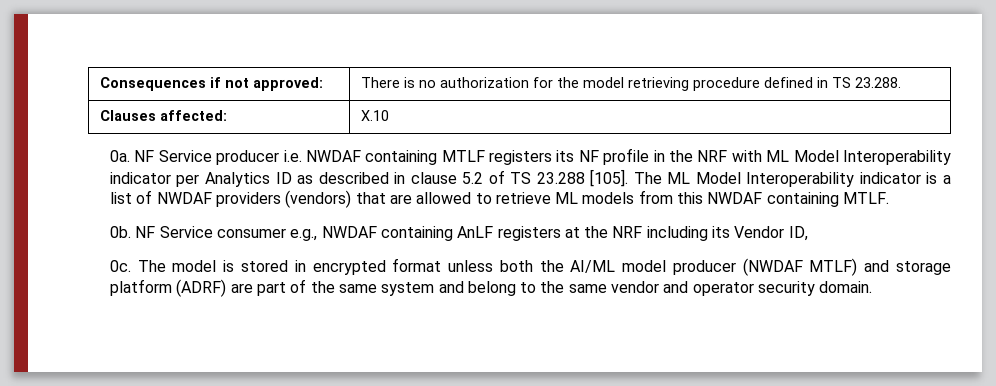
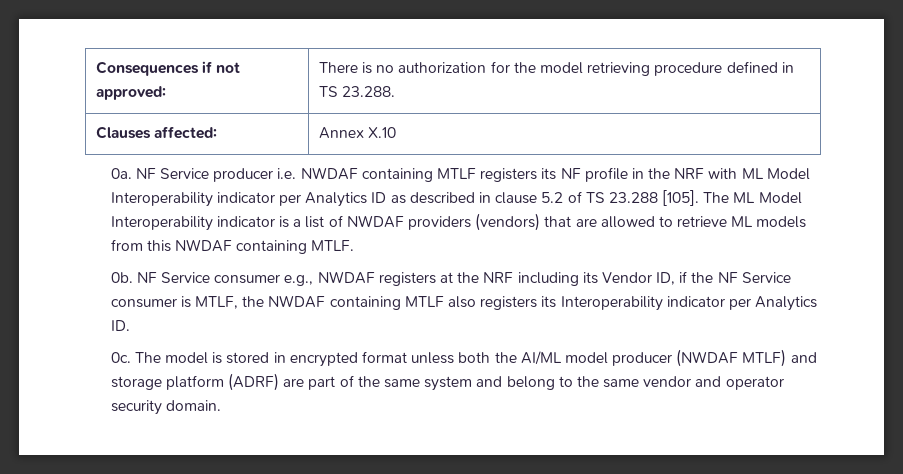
- Clauses affected: | X.10
+ Clauses affected: | Annex X.10
- NF Service consumer e.g., NWDAF containing AnLF registers at the NRF including its Vendor ID,
+ NF Service consumer e.g., NWDAF registers at the NRF including its Vendor ID, if the NF Service consumer is MTLF, the NWDAF containing MTLF also registers its Interoperability indicator per Analytics ID.

